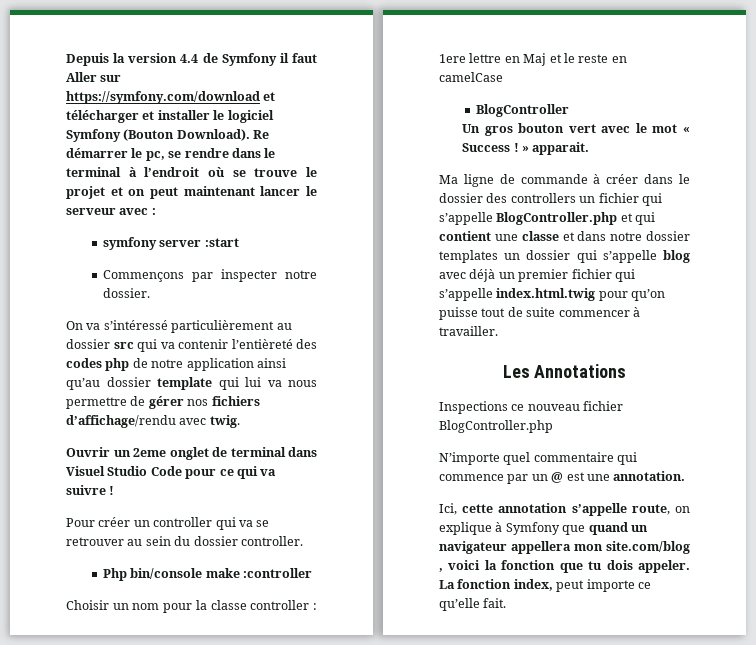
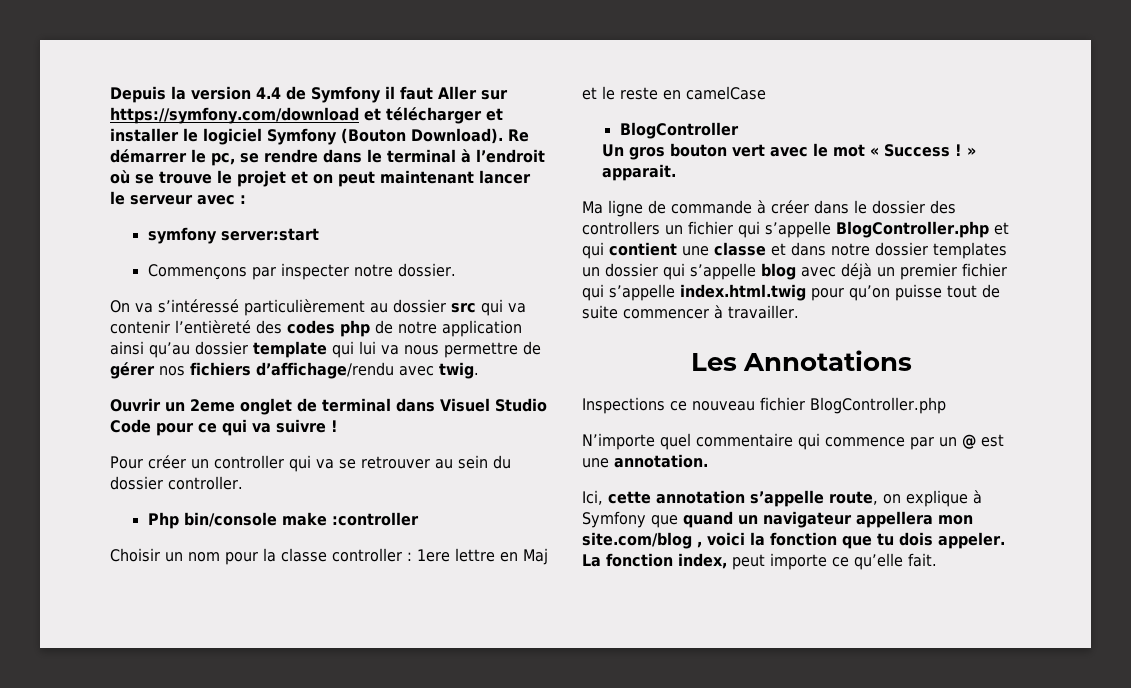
- symfony server :start
+ symfony server:start

